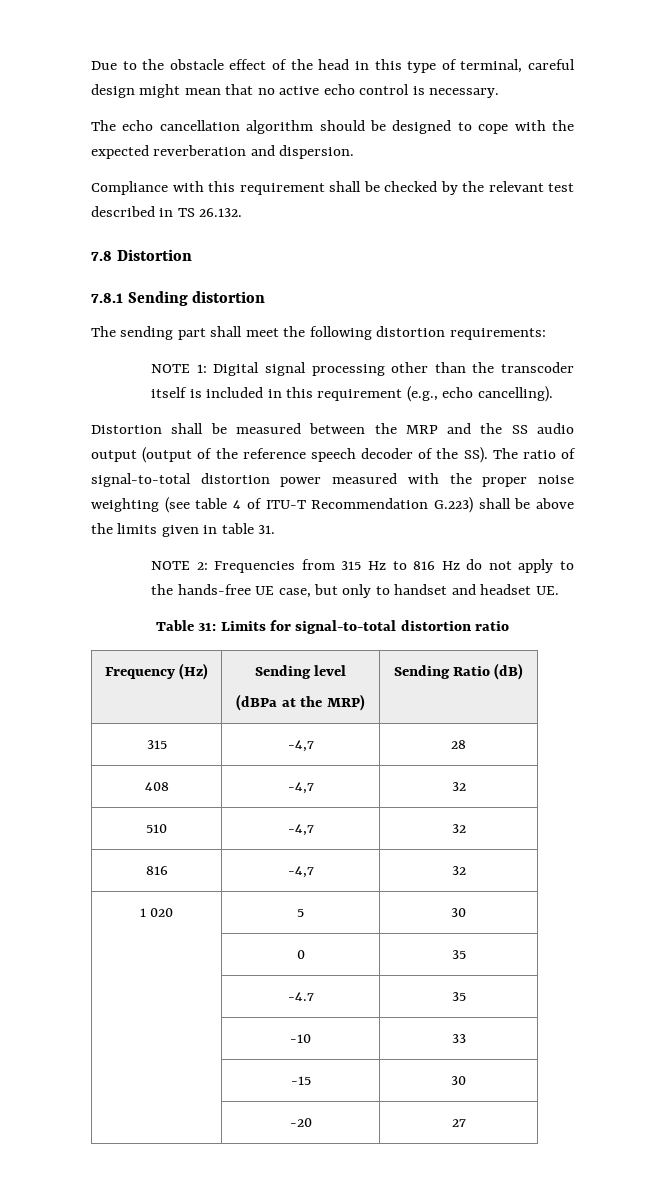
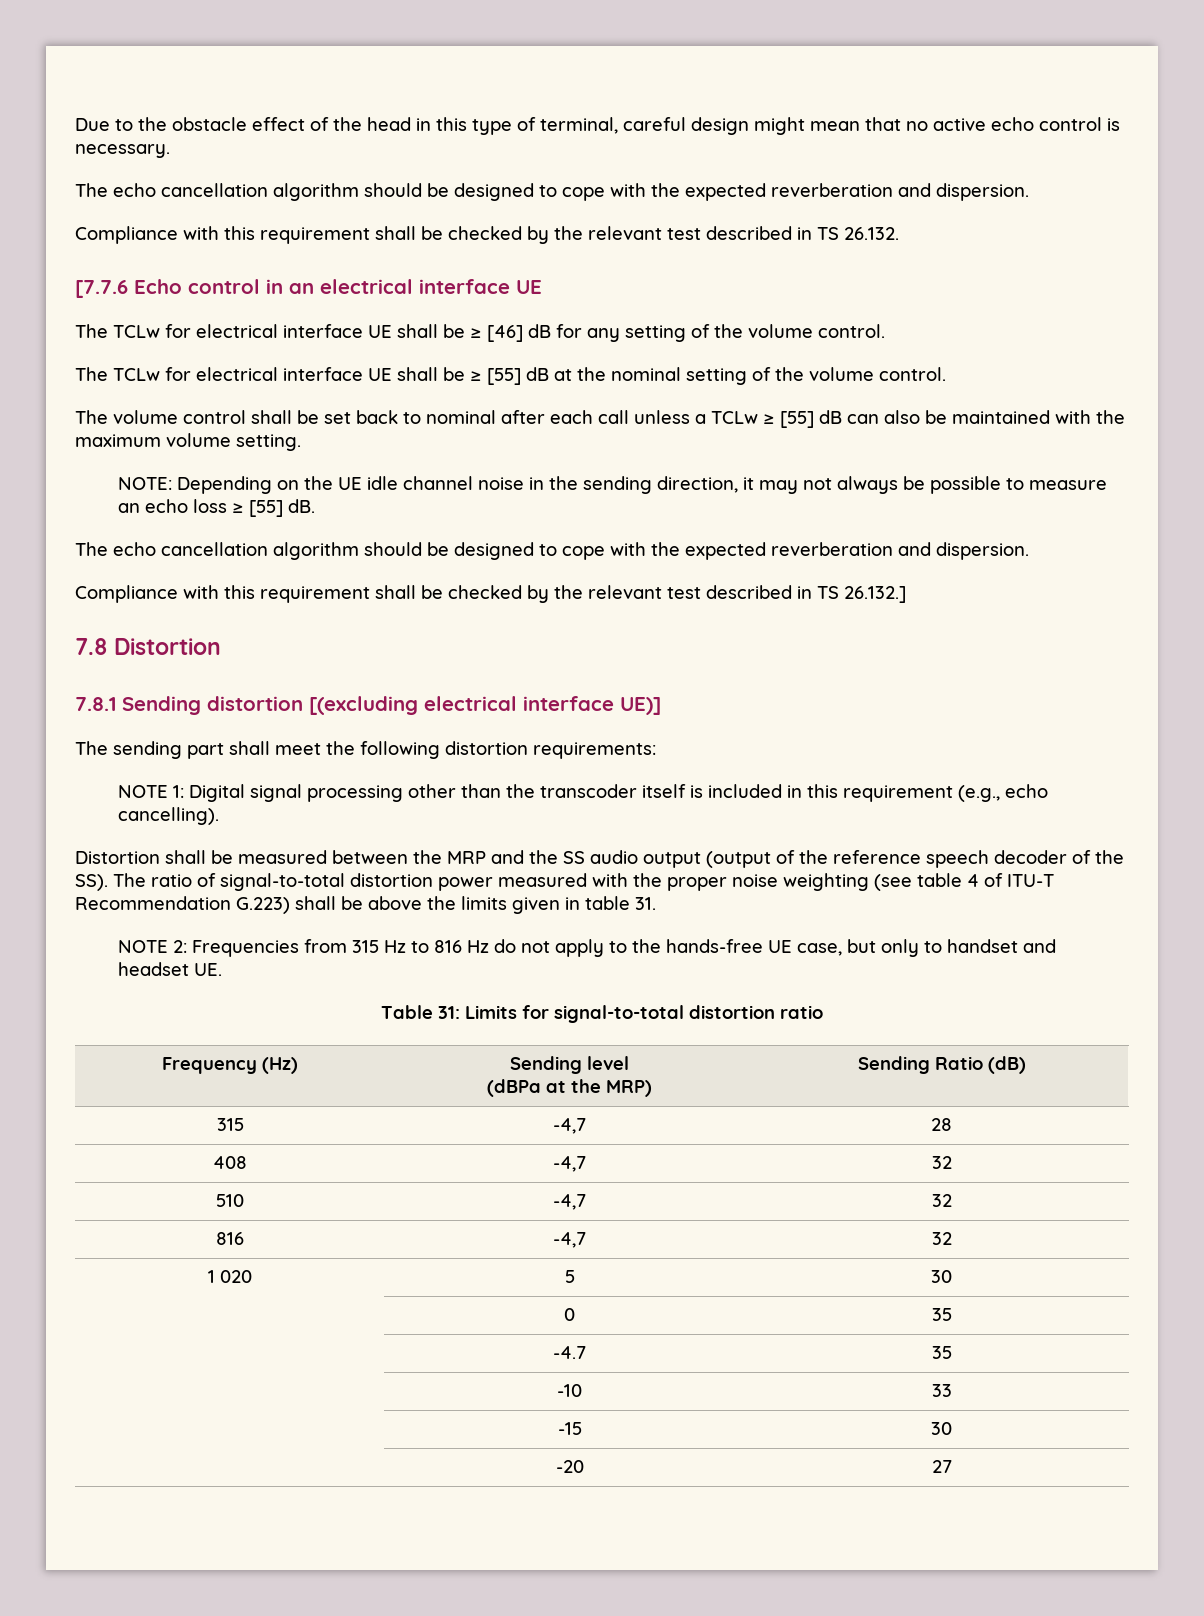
+ [7.7.6 Echo control in an electrical interface UE
+ The TCLw for electrical interface UE shall be ≥ [46] dB for any setting of the volume control.
+ The TCLw for electrical interface UE shall be ≥ [55] dB at the nominal setting of the volume control.
+ The volume control shall be set back to nominal after each call unless a TCLw ≥ [55] dB can also be maintained with the maximum volume setting.
+ NOTE: Depending on the UE idle channel noise in the sending direction, it may not always be possible to measure an echo loss ≥ [55] dB.
+ The echo cancellation algorithm should be designed to cope with the expected reverberation and dispersion.
+ Compliance with this requirement shall be checked by the relevant test described in TS 26.132.]
- 7.8.1 Sending distortion
+ 7.8.1 Sending distortion [(excluding electrical interface UE)]

